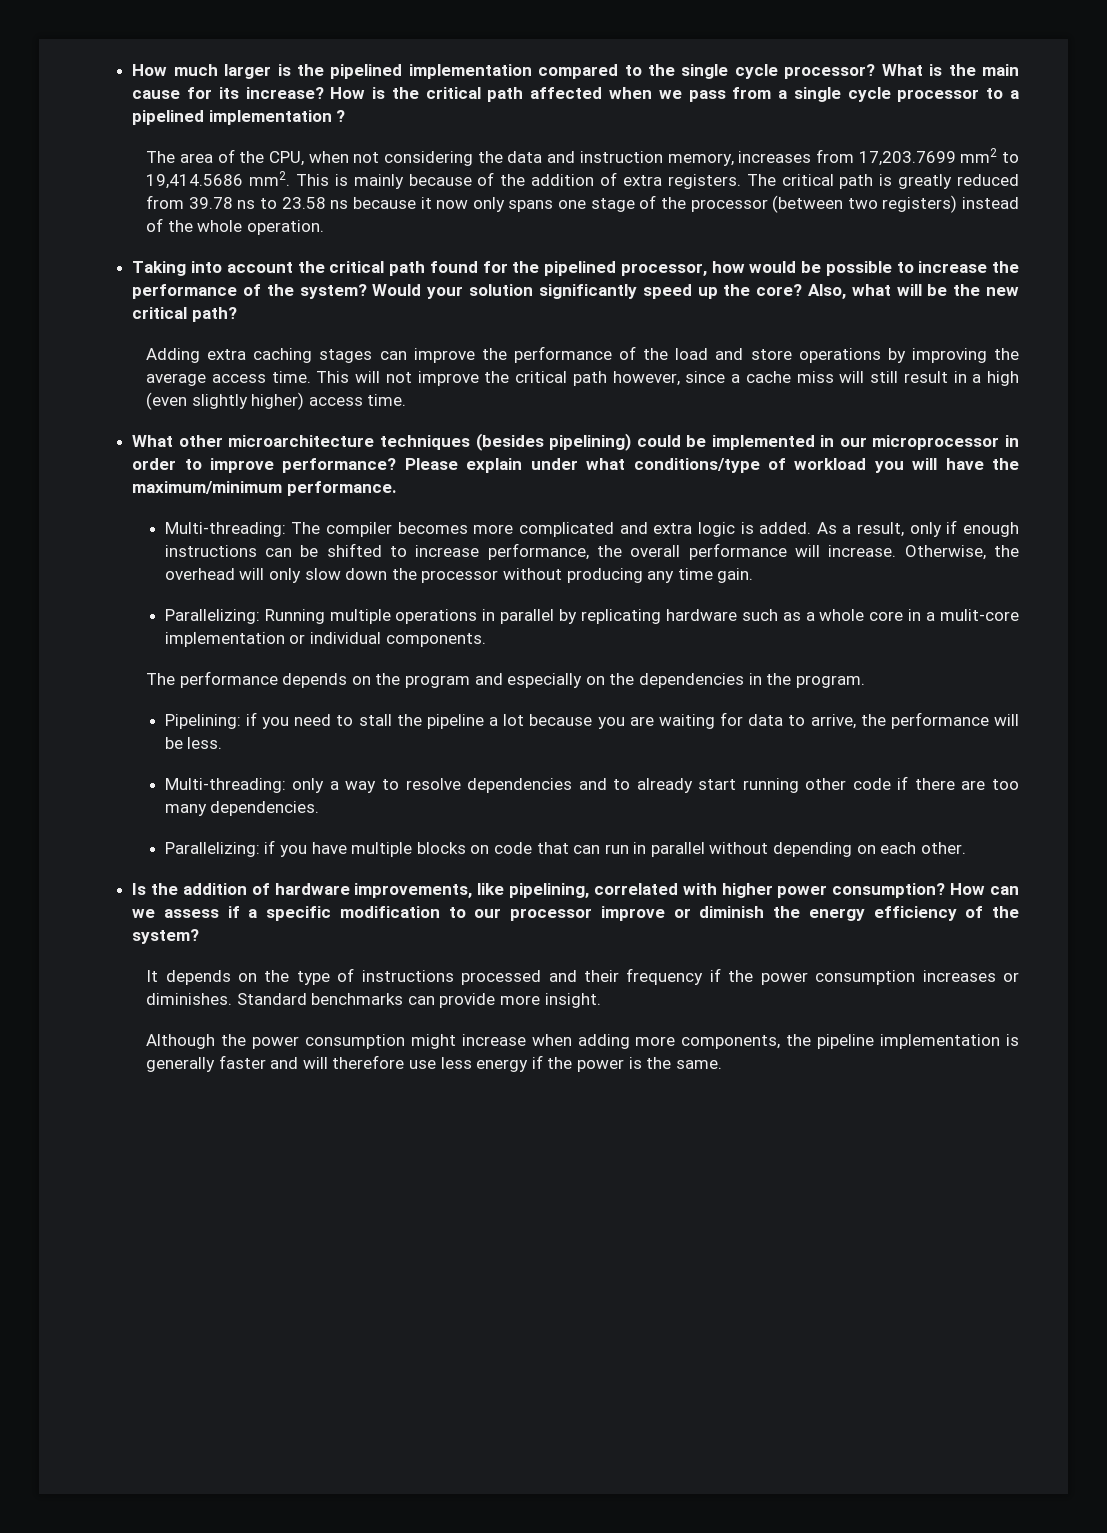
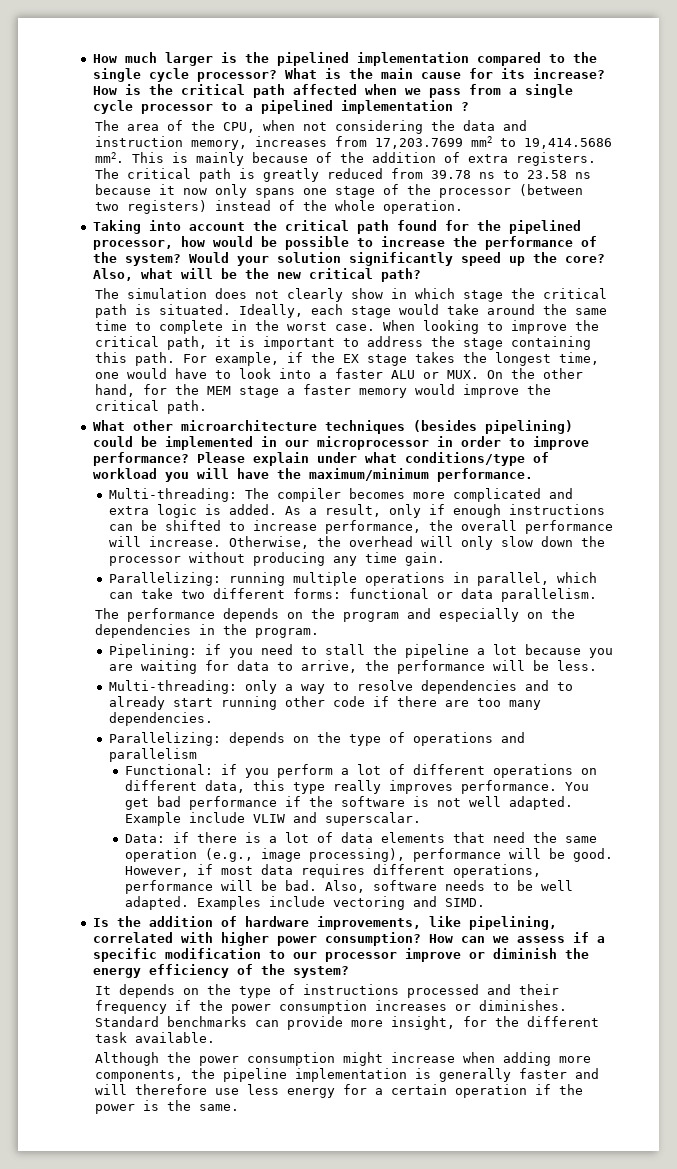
- Adding extra caching stages can improve the performance of the load and store operations by improving the average access time. This will not improve the critical path however, since a cache miss will still result in a high (even slightly higher) access time.
+ The simulation does not clearly show in which stage the critical path is situated. Ideally, each stage would take around the same time to complete in the worst case. When looking to improve the critical path, it is important to address the stage containing this path. For example, if the EX stage takes the longest time, one would have to look into a faster ALU or MUX. On the other hand, for the MEM stage a faster memory would improve the critical path.
- Parallelizing: Running multiple operations in parallel by replicating hardware such as a whole core in a mulit-core implementation or individual components.
+ Parallelizing: running multiple operations in parallel, which can take two different forms: functional or data parallelism.
- Parallelizing: if you have multiple blocks on code that can run in parallel without depending on each other.
+ Parallelizing: depends on the type of operations and parallelism
+ Functional: if you perform a lot of different operations on different data, this type really improves performance. You get bad performance if the software is not well adapted. Example include VLIW and superscalar.
+ Data: if there is a lot of data elements that need the same operation (e.g., image processing), performance will be good. However, if most data requires different operations, performance will be bad. Also, software needs to be well adapted. Examples include vectoring and SIMD.
- Standard benchmarks can provide more insight.
+ Standard benchmarks can provide more insight, for the different task available.
- Although the power consumption might increase when adding more components, the pipeline implementation is generally faster and will therefore use less energy if the power is the same.
+ Although the power consumption might increase when adding more components, the pipeline implementation is generally faster and will therefore use less energy for a certain operation if the power is the same.

